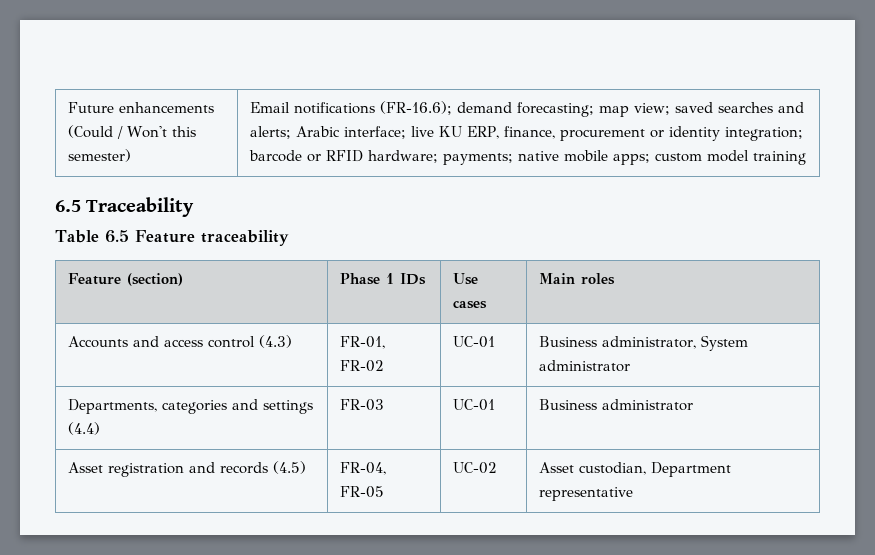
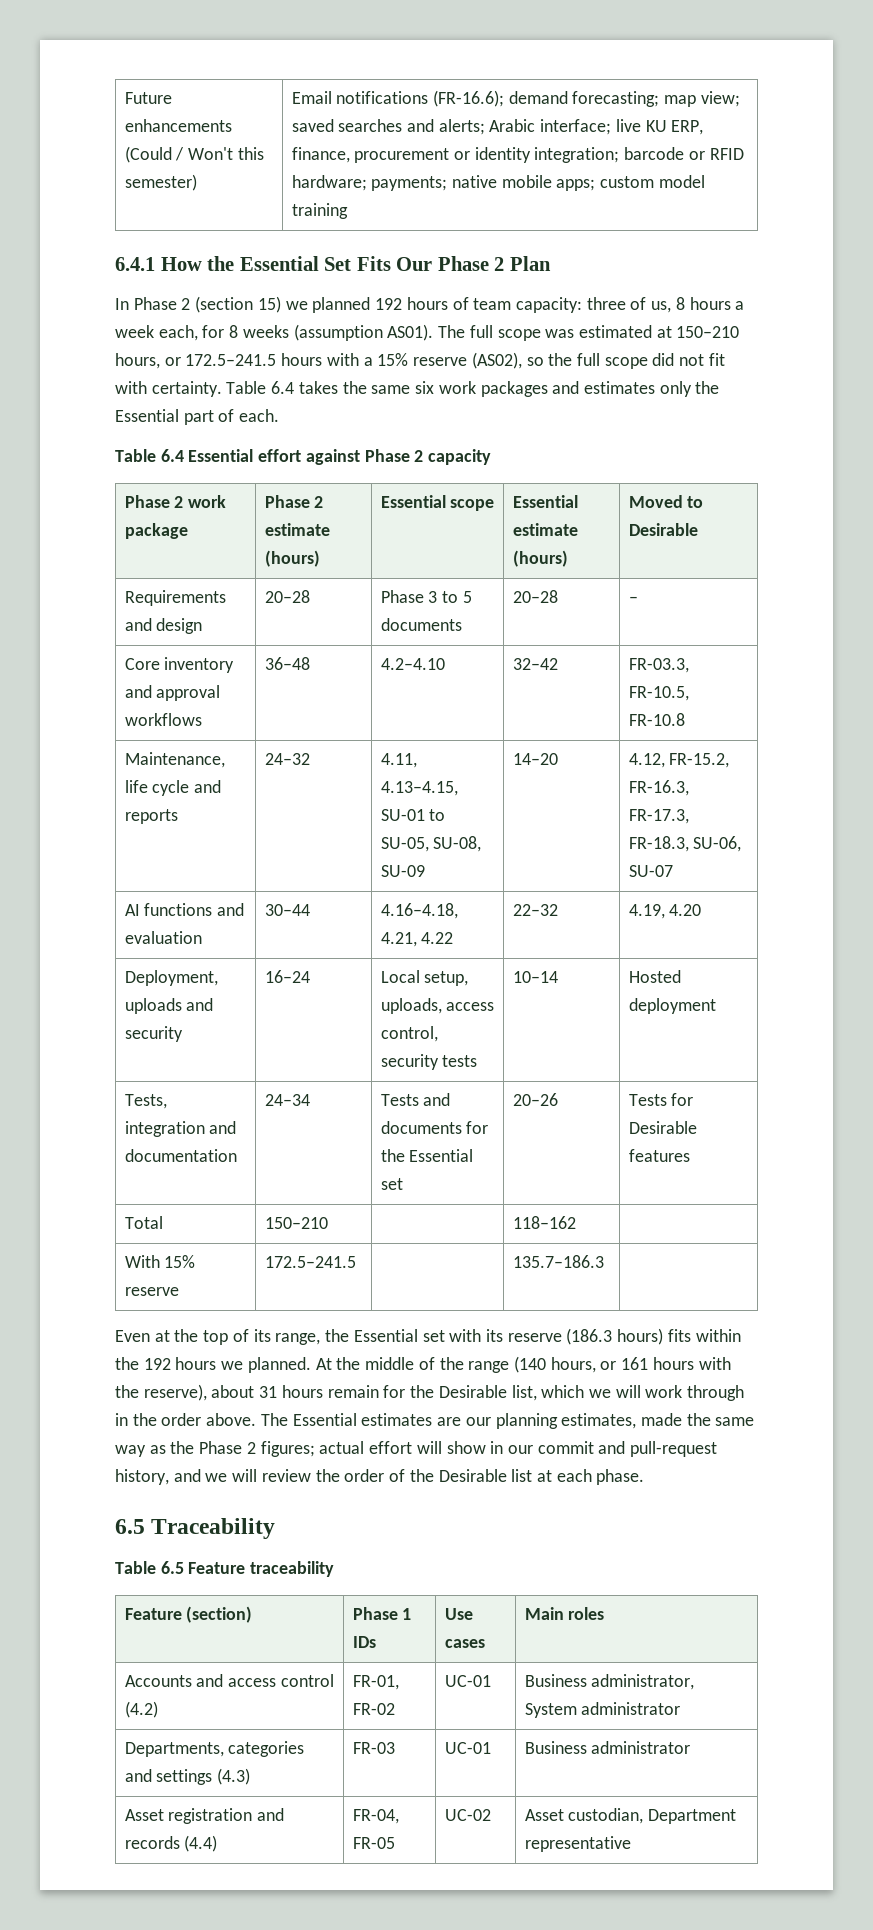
+ 6.4.1 How the Essential Set Fits Our Phase 2 Plan
+ In Phase 2 (section 15) we planned 192 hours of team capacity: three of us, 8 hours a week each, for 8 weeks (assumption AS01). The full scope was estimated at 150–210 hours, or 172.5–241.5 hours with a 15% reserve (AS02), so the full scope did not fit with certainty. Table 6.4 takes the same six work packages and estimates only the Essential part of each.
+ Table 6.4 Essential effort against Phase 2 capacity
+ Phase 2 work package | Phase 2 estimate (hours) | Essential scope | Essential estimate (hours) | Moved to Desirable
+ Requirements and design | 20–28 | Phase 3 to 5 documents | 20–28 | –
+ Core inventory and approval workflows | 36–48 | 4.2–4.10 | 32–42 | FR-03.3, FR-10.5, FR-10.8
+ Maintenance, life cycle and reports | 24–32 | 4.11, 4.13–4.15, SU-01 to SU-05, SU-08, SU-09 | 14–20 | 4.12, FR-15.2, FR-16.3, FR-17.3, FR-18.3, SU-06, SU-07
+ AI functions and evaluation | 30–44 | 4.16–4.18, 4.21, 4.22 | 22–32 | 4.19, 4.20
+ Deployment, uploads and security | 16–24 | Local setup, uploads, access control, security tests | 10–14 | Hosted deployment
+ Tests, integration and documentation | 24–34 | Tests and documents for the Essential set | 20–26 | Tests for Desirable features
+ Total | 150–210 | | 118–162 |
+ With 15% reserve | 172.5–241.5 | | 135.7–186.3 |
+ Even at the top of its range, the Essential set with its reserve (186.3 hours) fits within the 192 hours we planned. At the middle of the range (140 hours, or 161 hours with the reserve), about 31 hours remain for the Desirable list, which we will work through in the order above. The Essential estimates are our planning estimates, made the same way as the Phase 2 figures; actual effort will show in our commit and pull-request history, and we will review the order of the Desirable list at each phase.
- Accounts and access control (4.3) | FR-01, FR-02 | UC-01 | Business administrator, System administrator
+ Accounts and access control (4.2) | FR-01, FR-02 | UC-01 | Business administrator, System administrator
- Departments, categories and settings (4.4) | FR-03 | UC-01 | Business administrator
+ Departments, categories and settings (4.3) | FR-03 | UC-01 | Business administrator
- Asset registration and records (4.5) | FR-04, FR-05 | UC-02 | Asset custodian, Department representative
+ Asset registration and records (4.4) | FR-04, FR-05 | UC-02 | Asset custodian, Department representative

